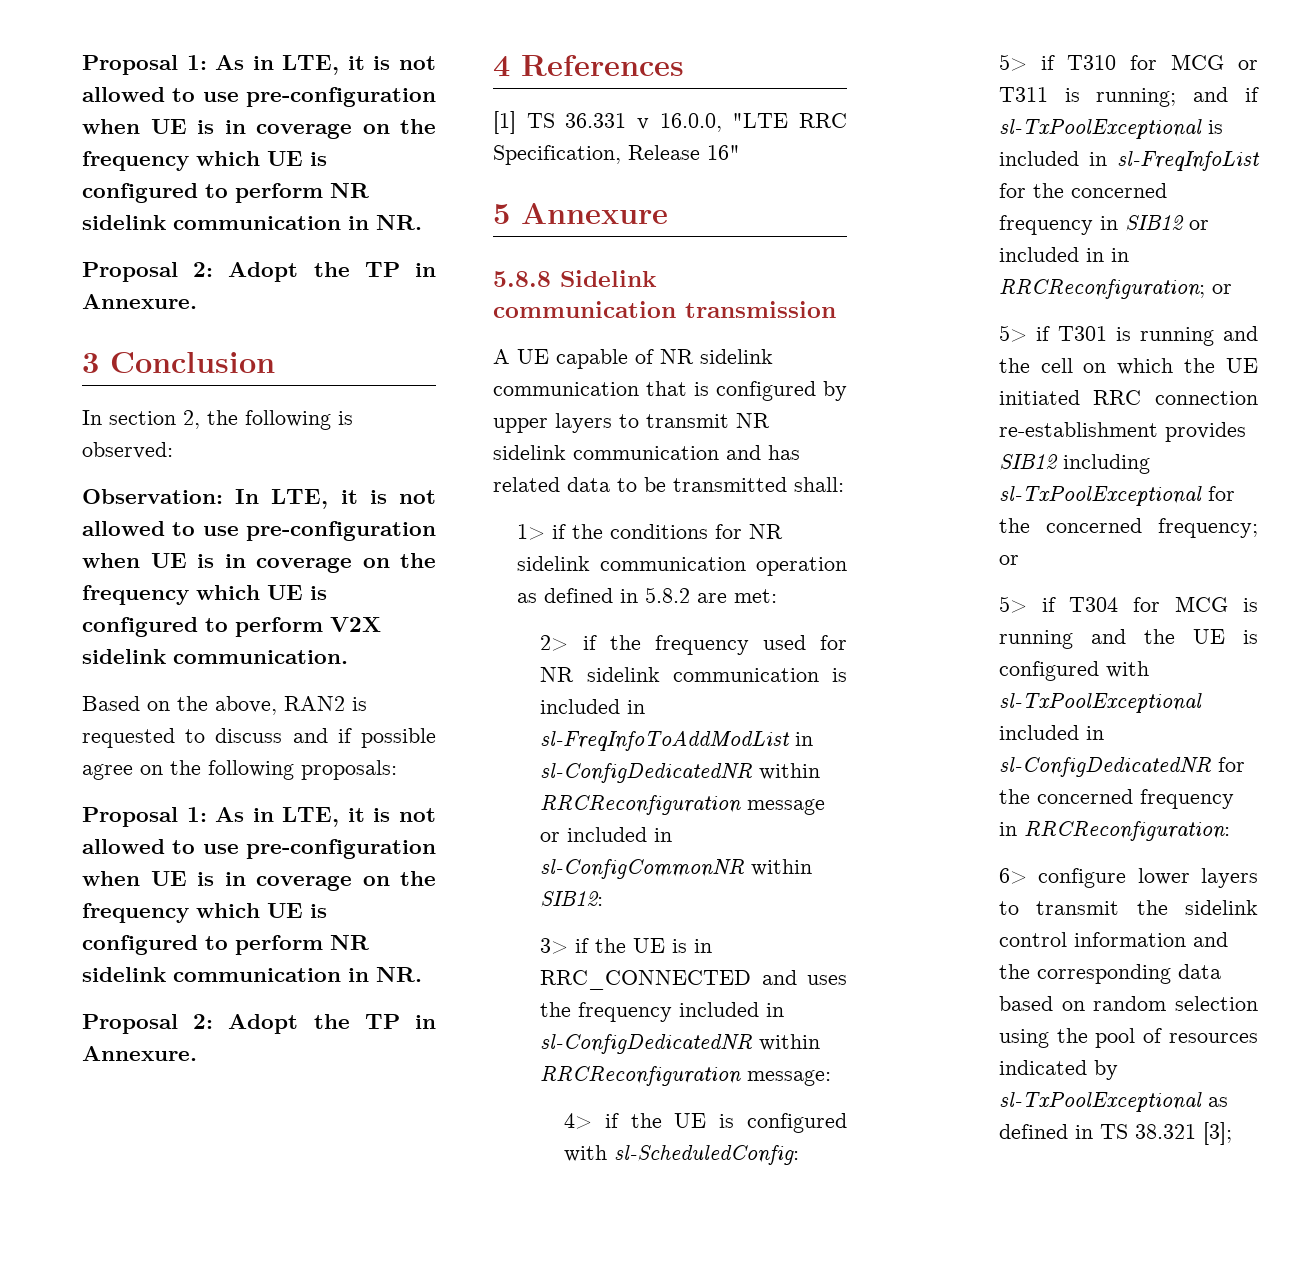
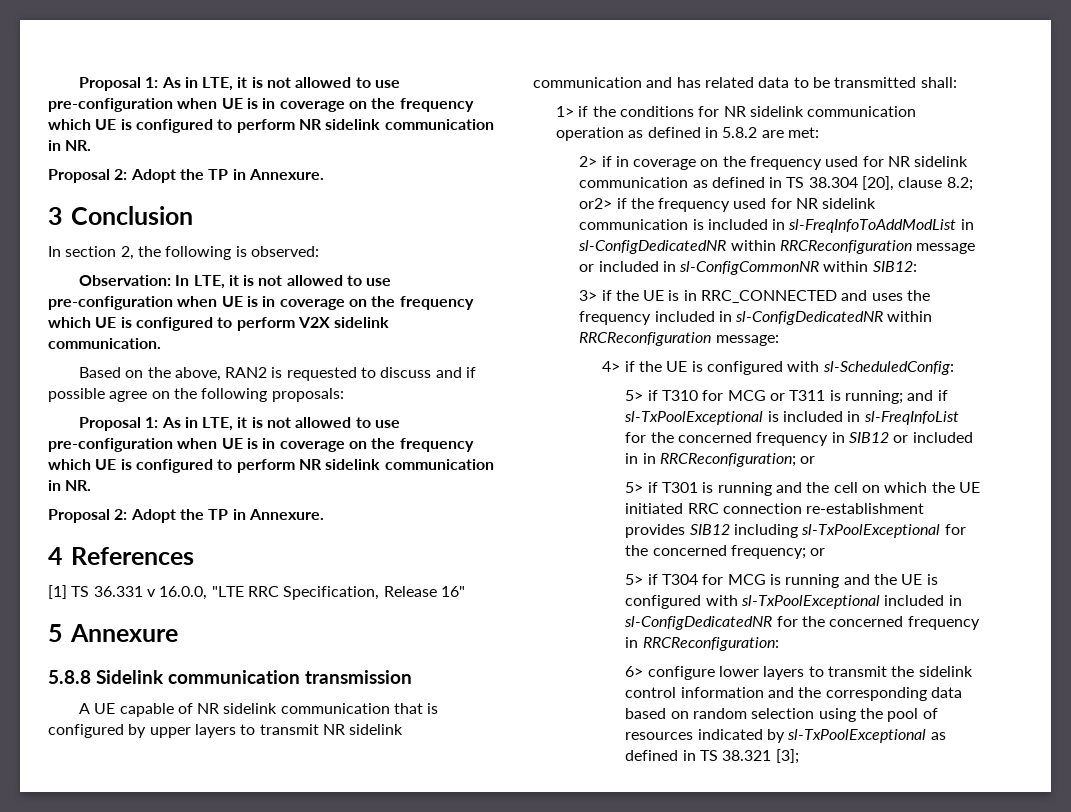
- 2> if the frequency used for NR sidelink communication is included in sl-FreqInfoToAddModList in sl-ConfigDedicatedNR within RRCReconfiguration message or included in sl-ConfigCommonNR within SIB12:
+ 2> if in coverage on the frequency used for NR sidelink communication as defined in TS 38.304 [20], clause 8.2; or2> if the frequency used for NR sidelink communication is included in sl-FreqInfoToAddModList in sl-ConfigDedicatedNR within RRCReconfiguration message or included in sl-ConfigCommonNR within SIB12:

